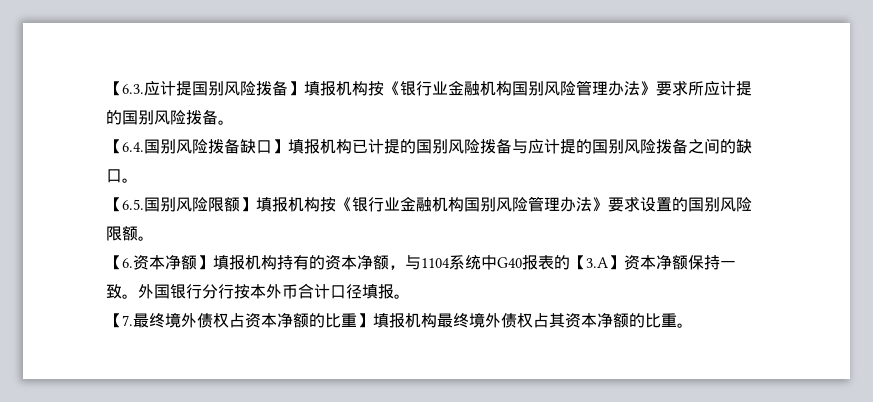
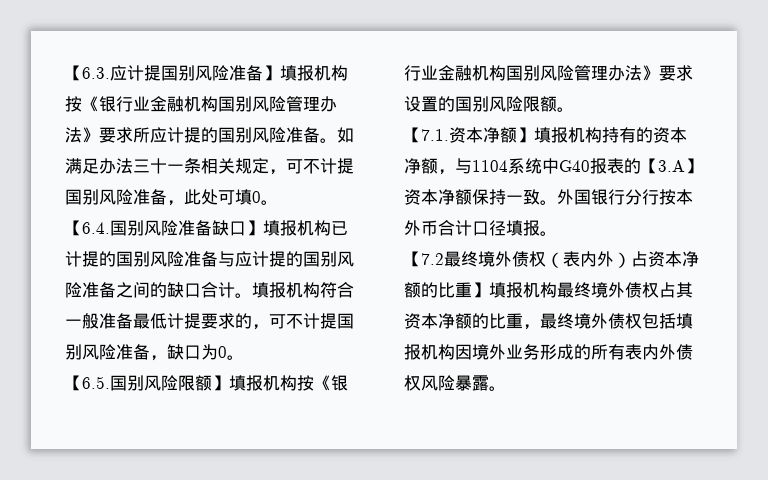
- 【6.3.应计提国别风险拨备】填报机构按《银行业金融机构国别风险管理办法》要求所应计提的国别风险拨备。
+ 【6.3.应计提国别风险准备】填报机构按《银行业金融机构国别风险管理办法》要求所应计提的国别风险准备。如满足办法三十一条相关规定，可不计提国别风险准备，此处可填0。
- 【6.4.国别风险拨备缺口】填报机构已计提的国别风险拨备与应计提的国别风险拨备之间的缺口。
+ 【6.4.国别风险准备缺口】填报机构已计提的国别风险准备与应计提的国别风险准备之间的缺口合计。填报机构符合一般准备最低计提要求的，可不计提国别风险准备，缺口为0。
- 【6.资本净额】填报机构持有的资本净额，与1104系统中G40报表的【3.A】资本净额保持一致。
+ 【7.1.资本净额】填报机构持有的资本净额，与1104系统中G40报表的【3.A】资本净额保持一致。
- 【7.最终境外债权占资本净额的比重】填报机构最终境外债权占其资本净额的比重。
+ 【7.2最终境外债权（表内外）占资本净额的比重】填报机构最终境外债权占其资本净额的比重，最终境外债权包括填报机构因境外业务形成的所有表内外债权风险暴露。

